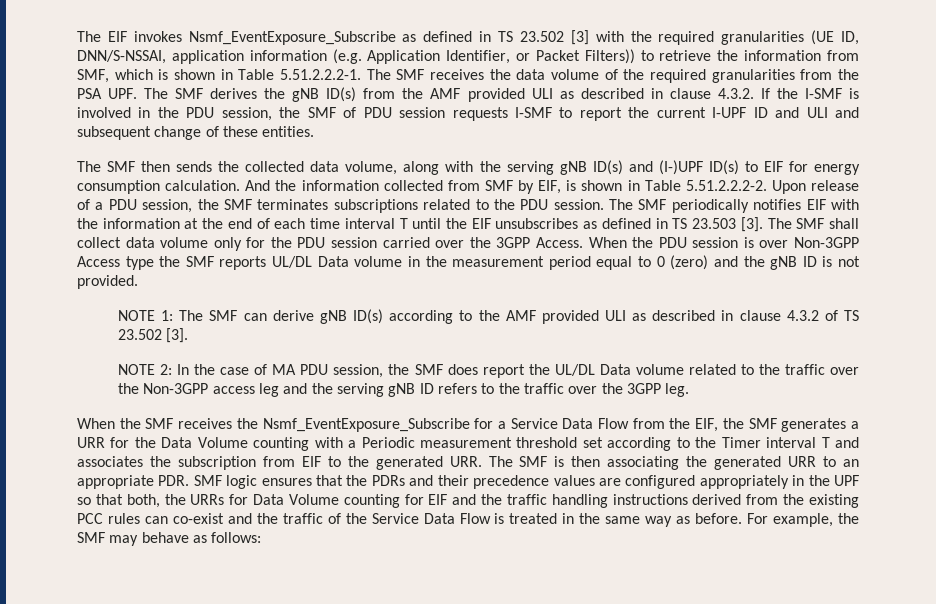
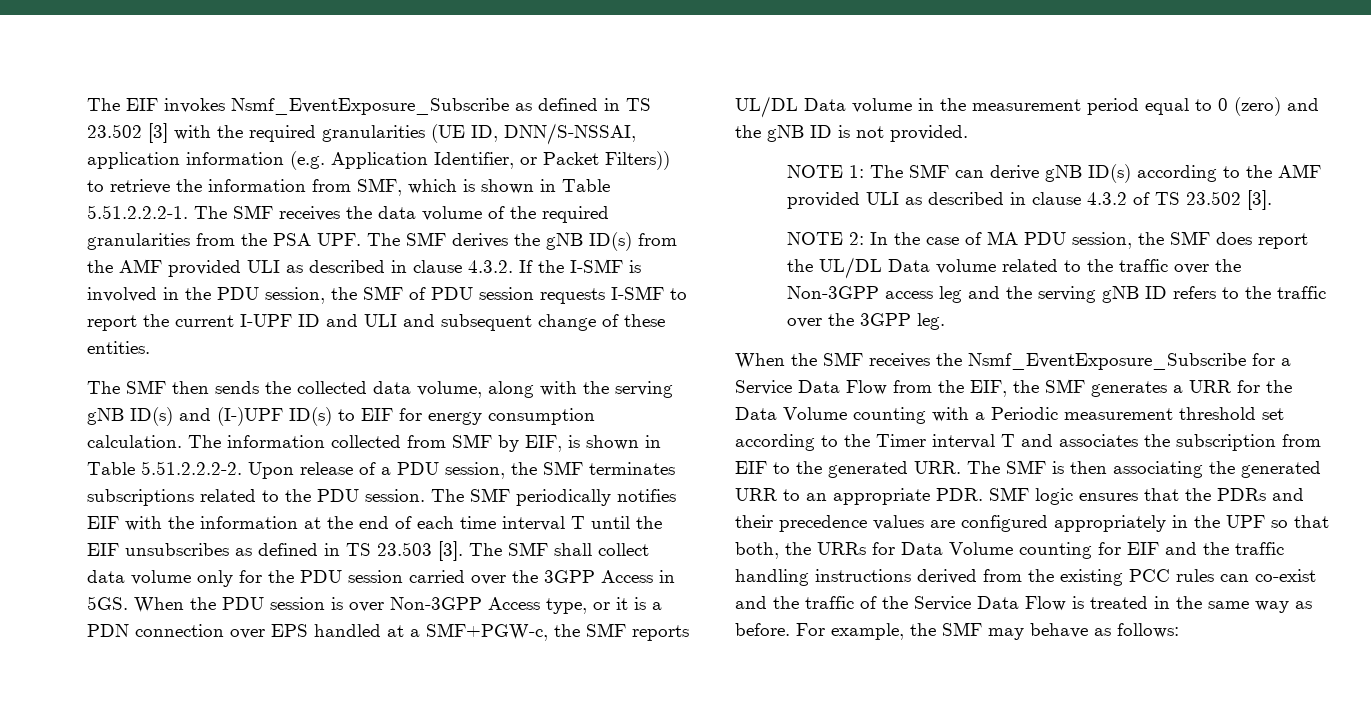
- And the information collected from SMF by EIF, is shown in Table 5.51.2.2.2-2. Upon release of a PDU session, the SMF terminates subscriptions related to the PDU session.
+ The information collected from SMF by EIF, is shown in Table 5.51.2.2.2-2. Upon release of a PDU session, the SMF terminates subscriptions related to the PDU session.
- The SMF shall collect data volume only for the PDU session carried over the 3GPP Access.
+ The SMF shall collect data volume only for the PDU session carried over the 3GPP Access in 5GS.
- When the PDU session is over Non-3GPP Access type the SMF reports UL/DL Data volume in the measurement period equal to 0 (zero) and the gNB ID is not provided.
+ When the PDU session is over Non-3GPP Access type, or it is a PDN connection over EPS handled at a SMF+PGW-c, the SMF reports UL/DL Data volume in the measurement period equal to 0 (zero) and the gNB ID is not provided.

